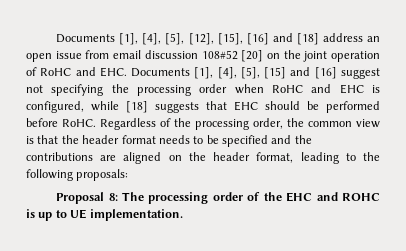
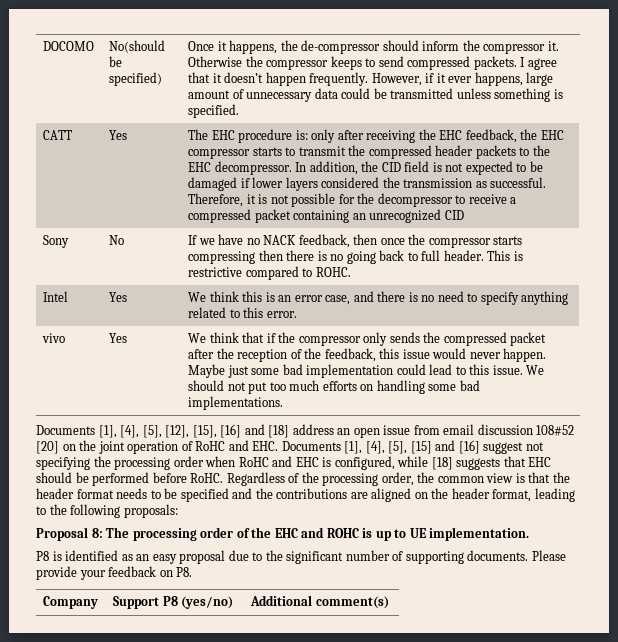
+ DOCOMO | No(should be specified) | Once it happens, the de-compressor should inform the compressor it. Otherwise the compressor keeps to send compressed packets. I agree that it doesn’t happen frequently. However, if it ever happens, large amount of unnecessary data could be transmitted unless something is specified.
+ CATT | Yes | The EHC procedure is: only after receiving the EHC feedback, the EHC compressor starts to transmit the compressed header packets to the EHC decompressor. In addition, the CID field is not expected to be damaged if lower layers considered the transmission as successful. Therefore, it is not possible for the decompressor to receive a compressed packet containing an unrecognized CID
+ Sony | No | If we have no NACK feedback, then once the compressor starts compressing then there is no going back to full header. This is restrictive compared to ROHC.
+ Intel | Yes | We think this is an error case, and there is no need to specify anything related to this error.
+ vivo | Yes | We think that if the compressor only sends the compressed packet after the reception of the feedback, this issue would never happen. Maybe just some bad implementation could lead to this issue. We should not put too much efforts on handling some bad implementations.
+ P8 is identified as an easy proposal due to the significant number of supporting documents. Please provide your feedback on P8.
+ Company | Support P8 (yes/no) | Additional comment(s)

